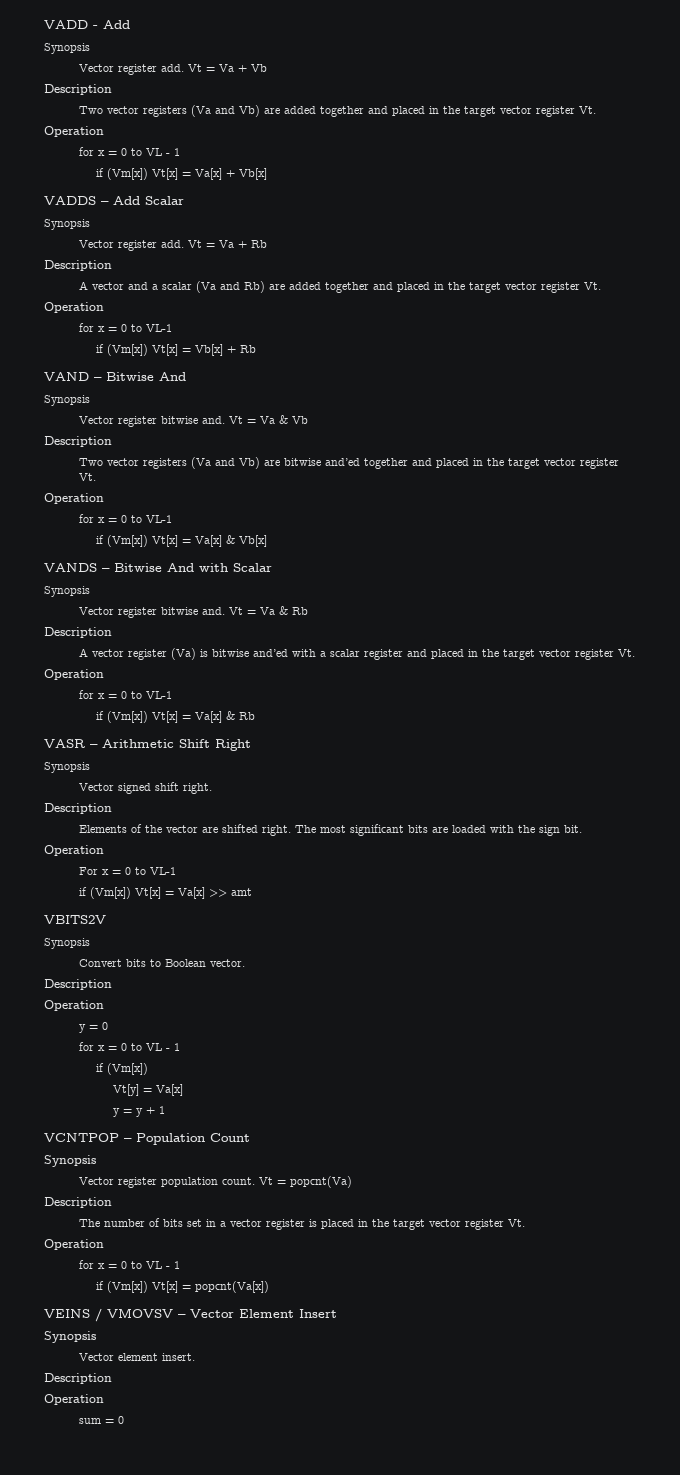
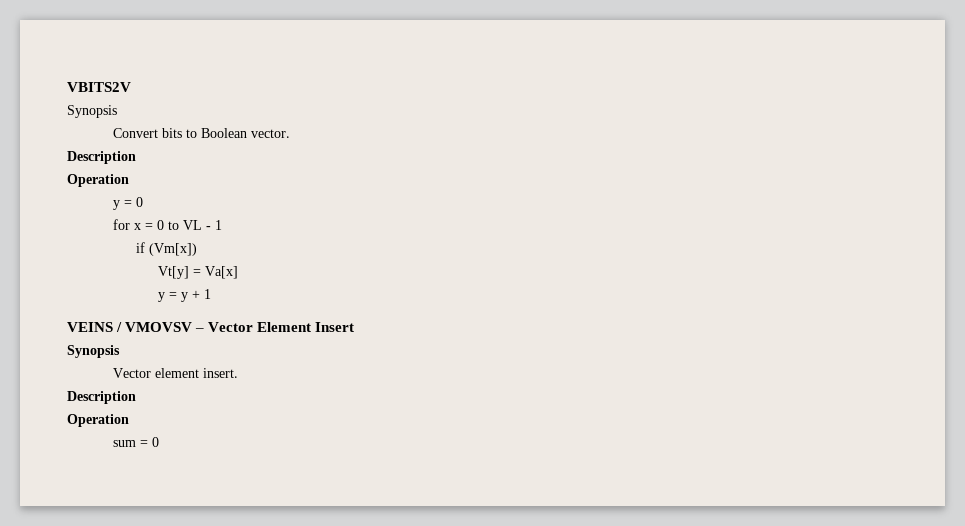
- VADD - Add
- Synopsis
- Vector register add. Vt = Va + Vb
- Description
- Two vector registers (Va and Vb) are added together and placed in the target vector register Vt.
- Operation
- for x = 0 to VL - 1
- if (Vm[x]) Vt[x] = Va[x] + Vb[x]
- VADDS – Add Scalar
- Synopsis
- Vector register add. Vt = Va + Rb
- Description
- A vector and a scalar (Va and Rb) are added together and placed in the target vector register Vt.
- Operation
- for x = 0 to VL-1
- if (Vm[x]) Vt[x] = Vb[x] + Rb
- VAND – Bitwise And
- Synopsis
- Vector register bitwise and. Vt = Va & Vb
- Description
- Two vector registers (Va and Vb) are bitwise and’ed together and placed in the target vector register Vt.
- Operation
- for x = 0 to VL-1
- if (Vm[x]) Vt[x] = Va[x] & Vb[x]
- VANDS – Bitwise And with Scalar
- Synopsis
- Vector register bitwise and. Vt = Va & Rb
- Description
- A vector register (Va) is bitwise and’ed with a scalar register and placed in the target vector register Vt.
- Operation
- for x = 0 to VL-1
- if (Vm[x]) Vt[x] = Va[x] & Rb
- VASR – Arithmetic Shift Right
- Synopsis
- Vector signed shift right.
- Description
- Elements of the vector are shifted right. The most significant bits are loaded with the sign bit.
- Operation
- For x = 0 to VL-1
- if (Vm[x]) Vt[x] = Va[x] >> amt
- VCNTPOP – Population Count
- Synopsis
- Vector register population count. Vt = popcnt(Va)
- Description
- The number of bits set in a vector register is placed in the target vector register Vt.
- Operation
- for x = 0 to VL - 1
- if (Vm[x]) Vt[x] = popcnt(Va[x])

